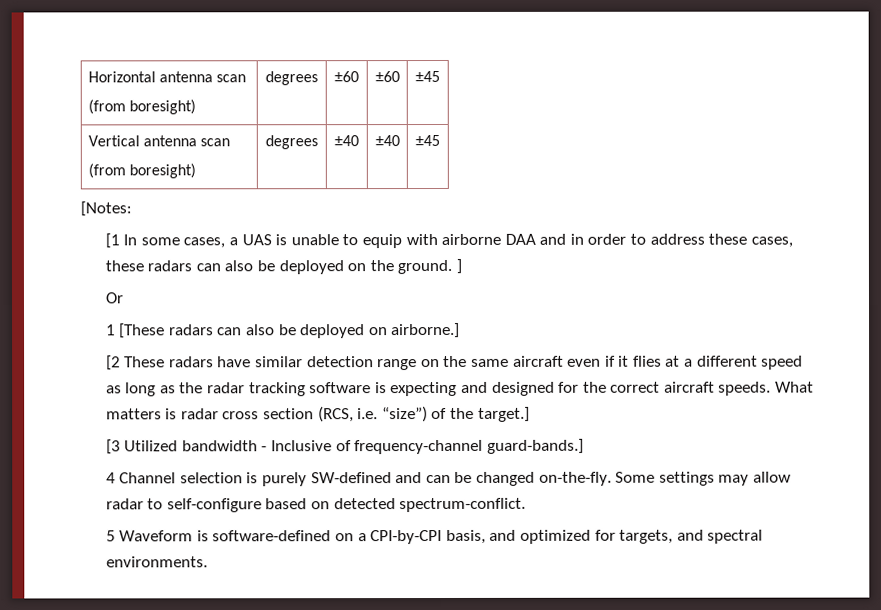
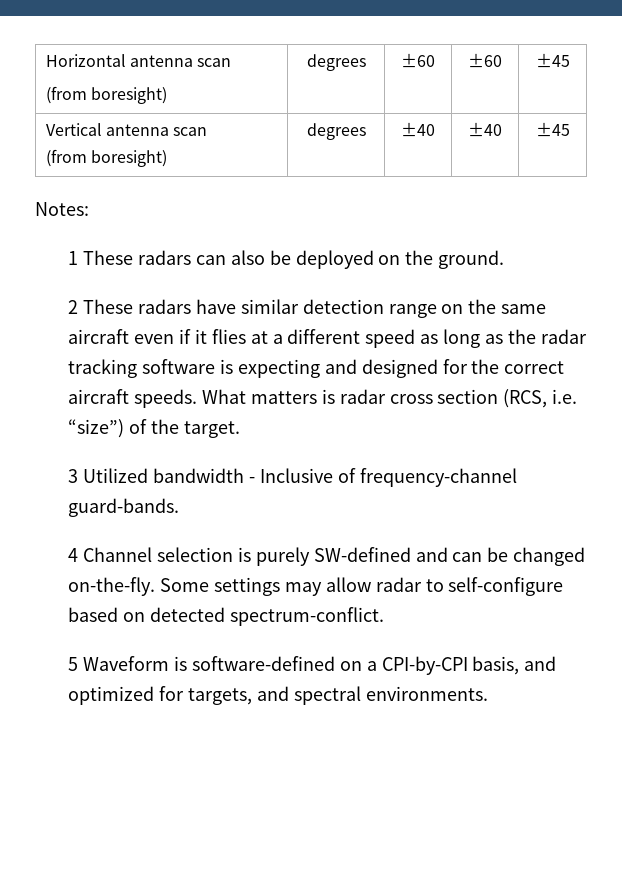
- [Notes:
- [1 In some cases, a UAS is unable to equip with airborne DAA and in order to address these cases, these radars can also be deployed on the ground. ]
- Or
- 1 [These radars can also be deployed on airborne.]
- [2 These radars have similar detection range on the same aircraft even if it flies at a different speed as long as the radar tracking software is expecting and designed for the correct aircraft speeds.
+ Notes:
+ 1 These radars can also be deployed on the ground.
+ 2 These radars have similar detection range on the same aircraft even if it flies at a different speed as long as the radar tracking software is expecting and designed for the correct aircraft speeds.
- What matters is radar cross section (RCS, i.e. “size”) of the target.]
- [3 Utilized bandwidth - Inclusive of frequency-channel guard-bands.]
+ What matters is radar cross section (RCS, i.e. “size”) of the target.
+ 3 Utilized bandwidth - Inclusive of frequency-channel guard-bands.

